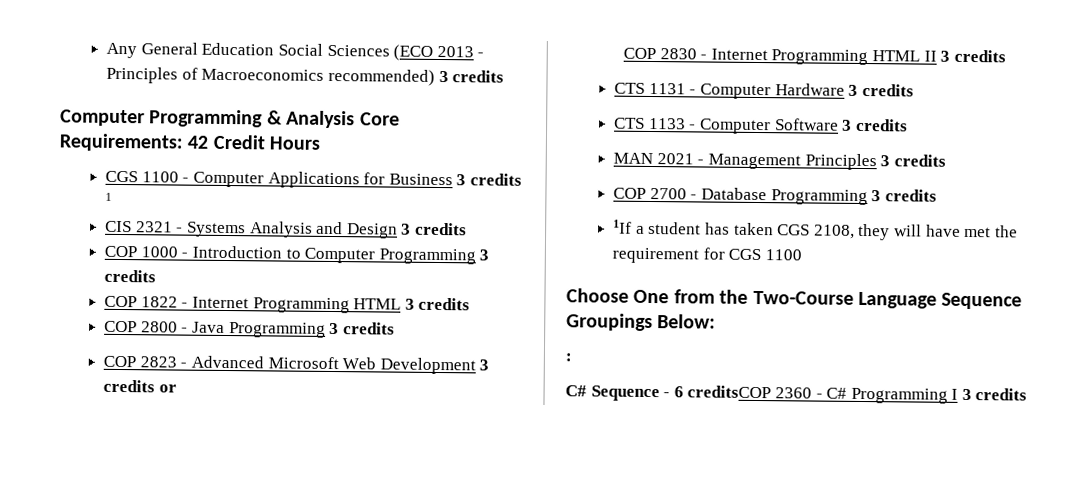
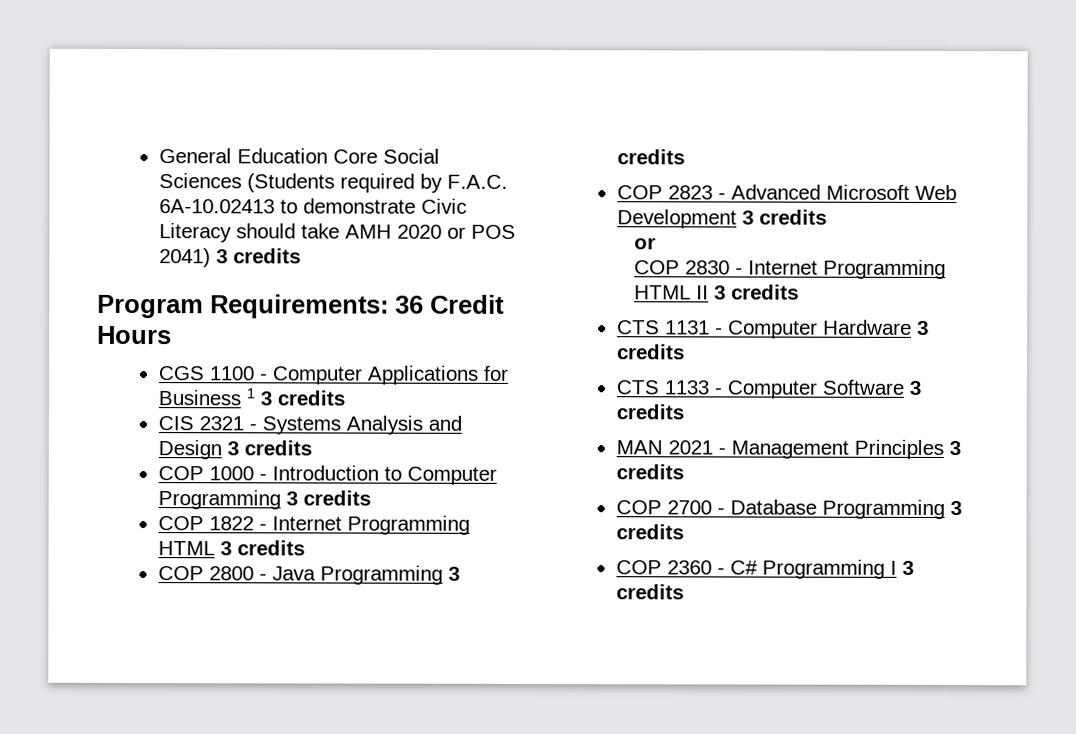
- Any General Education Social Sciences (ECO 2013 - Principles of Macroeconomics recommended) 3 credits
- Computer Programming & Analysis Core Requirements: 42 Credit Hours
+ General Education Core Social Sciences (Students required by F.A.C. 6A-10.02413 to demonstrate Civic Literacy should take AMH 2020 or POS 2041) 3 credits
+ Program Requirements: 36 Credit Hours
- CGS 1100 - Computer Applications for Business 3 credits 1
+ CGS 1100 - Computer Applications for Business 1 3 credits
- COP 2823 - Advanced Microsoft Web Development 3 credits or
+ COP 2823 - Advanced Microsoft Web Development 3 credits
+ or
- 1If a student has taken CGS 2108, they will have met the requirement for CGS 1100
- Choose One from the Two-Course Language Sequence Groupings Below:
- :
- C# Sequence - 6 creditsCOP 2360 - C# Programming I 3 credits
+ COP 2360 - C# Programming I 3 credits

